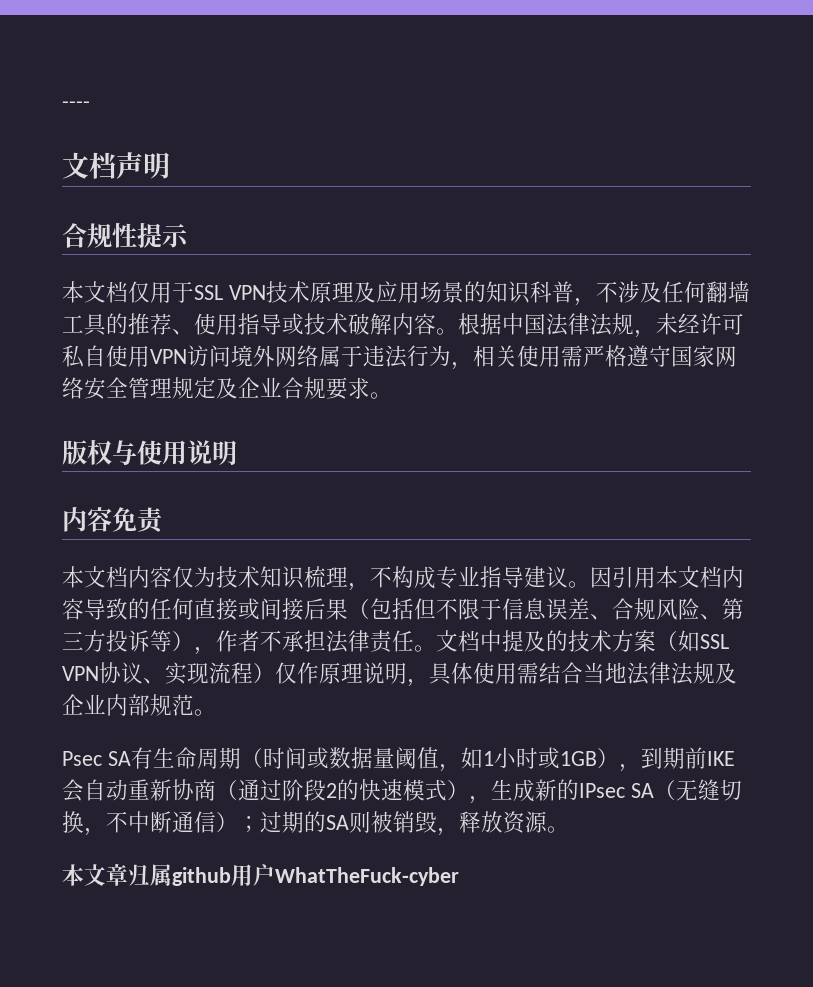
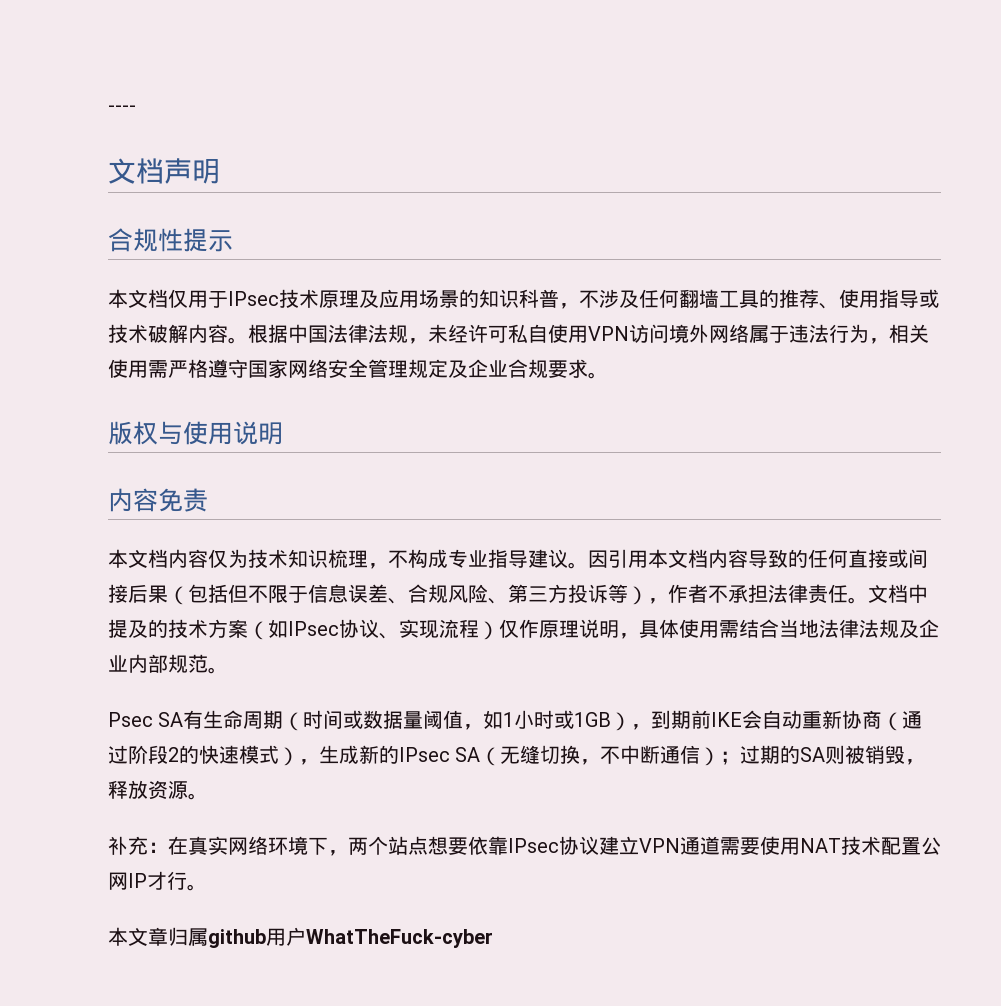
- 本文档仅用于SSL VPN技术原理及应用场景的知识科普，不涉及任何翻墙工具的推荐、使用指导或技术破解内容。
+ 本文档仅用于IPsec技术原理及应用场景的知识科普，不涉及任何翻墙工具的推荐、使用指导或技术破解内容。
- 文档中提及的技术方案（如SSL VPN协议、实现流程）仅作原理说明，具体使用需结合当地法律法规及企业内部规范。
+ 文档中提及的技术方案（如IPsec协议、实现流程）仅作原理说明，具体使用需结合当地法律法规及企业内部规范。
+ 补充：在真实网络环境下，两个站点想要依靠IPsec协议建立VPN通道需要使用NAT技术配置公网IP才行。

